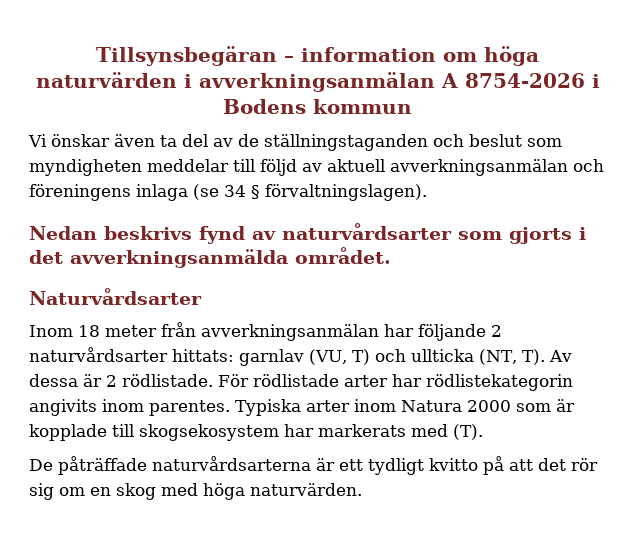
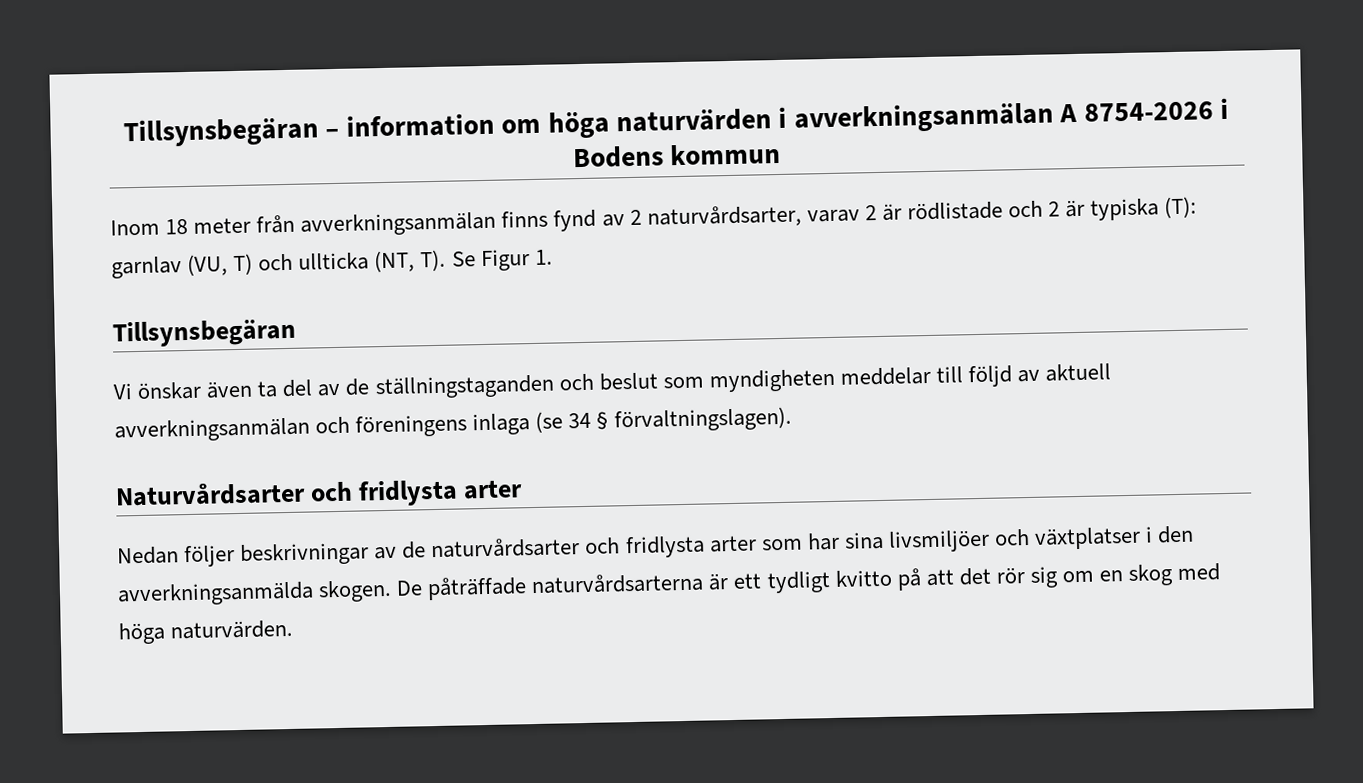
+ Inom 18 meter från avverkningsanmälan finns fynd av 2 naturvårdsarter, varav 2 är rödlistade och 2 är typiska (T): garnlav (VU, T) och ullticka (NT, T). Se Figur 1.
+ Tillsynsbegäran
- Nedan beskrivs fynd av naturvårdsarter som gjorts i det avverkningsanmälda området.
- Naturvårdsarter
- Inom 18 meter från avverkningsanmälan har följande 2 naturvårdsarter hittats: garnlav (VU, T) och ullticka (NT, T). Av dessa är 2 rödlistade. För rödlistade arter har rödlistekategorin angivits inom parentes. Typiska arter inom Natura 2000 som är kopplade till skogsekosystem har markerats med (T).
- De påträffade naturvårdsarterna är ett tydligt kvitto på att det rör sig om en skog med höga naturvärden.
+ Naturvårdsarter och fridlysta arter
+ Nedan följer beskrivningar av de naturvårdsarter och fridlysta arter som har sina livsmiljöer och växtplatser i den avverkningsanmälda skogen. De påträffade naturvårdsarterna är ett tydligt kvitto på att det rör sig om en skog med höga naturvärden.

